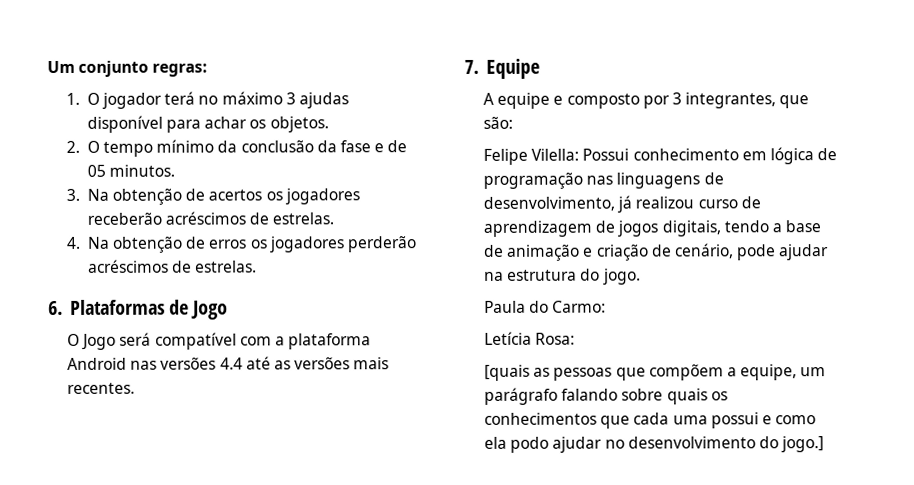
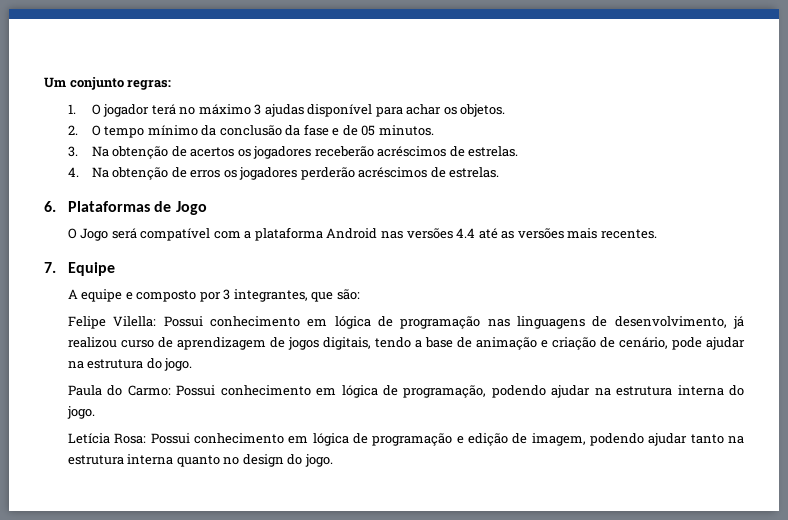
- Paula do Carmo:
- Letícia Rosa:
- [quais as pessoas que compõem a equipe, um parágrafo falando sobre quais os conhecimentos que cada uma possui e como ela podo ajudar no desenvolvimento do jogo.]
+ Paula do Carmo: Possui conhecimento em lógica de programação, podendo ajudar na estrutura interna do jogo.
+ Letícia Rosa: Possui conhecimento em lógica de programação e edição de imagem, podendo ajudar tanto na estrutura interna quanto no design do jogo.

